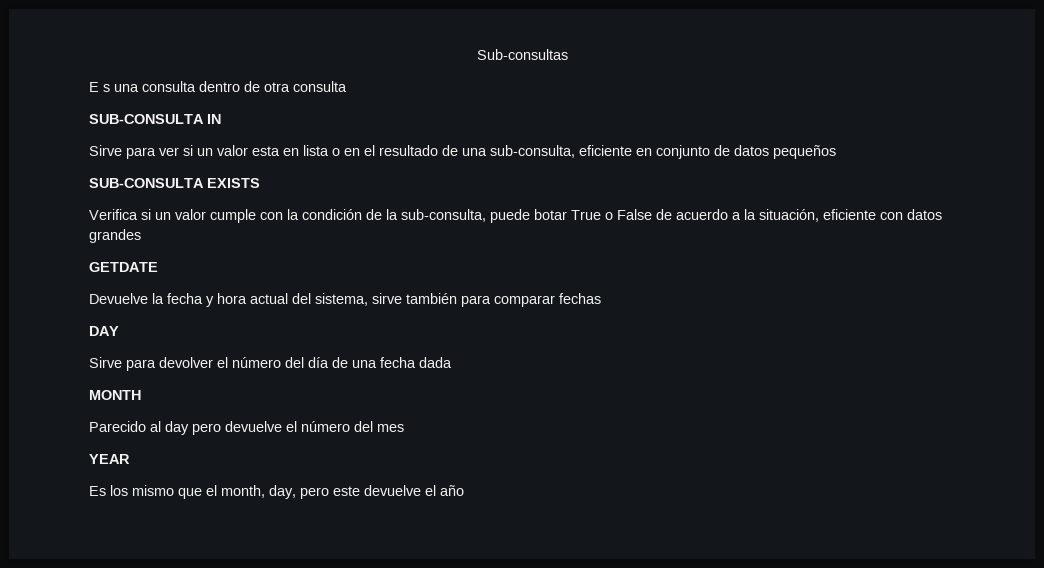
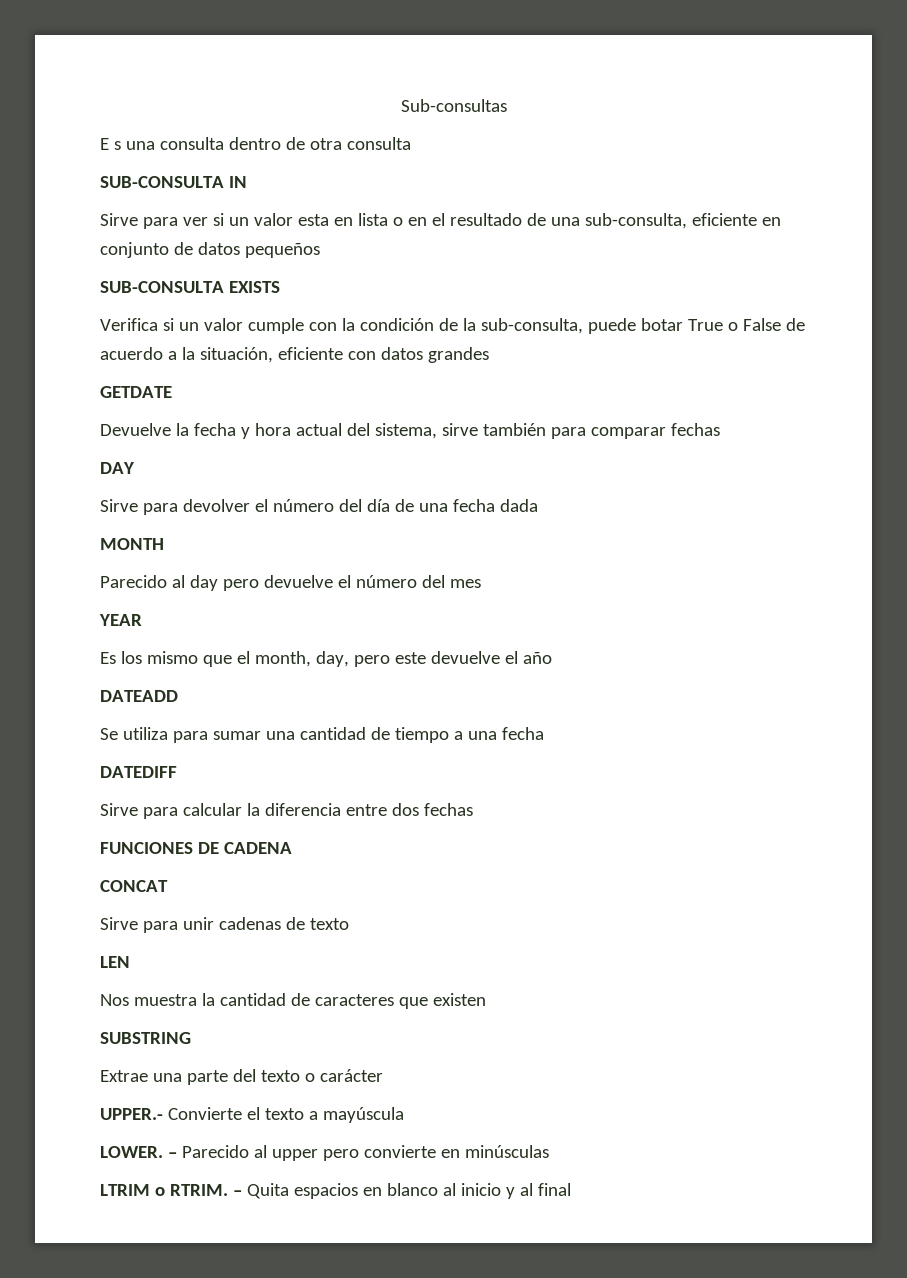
+ DATEADD
+ Se utiliza para sumar una cantidad de tiempo a una fecha
+ DATEDIFF
+ Sirve para calcular la diferencia entre dos fechas
+ FUNCIONES DE CADENA
+ CONCAT
+ Sirve para unir cadenas de texto
+ LEN
+ Nos muestra la cantidad de caracteres que existen
+ SUBSTRING
+ Extrae una parte del texto o carácter
+ UPPER.- Convierte el texto a mayúscula
+ LOWER. – Parecido al upper pero convierte en minúsculas
+ LTRIM o RTRIM. – Quita espacios en blanco al inicio y al final

